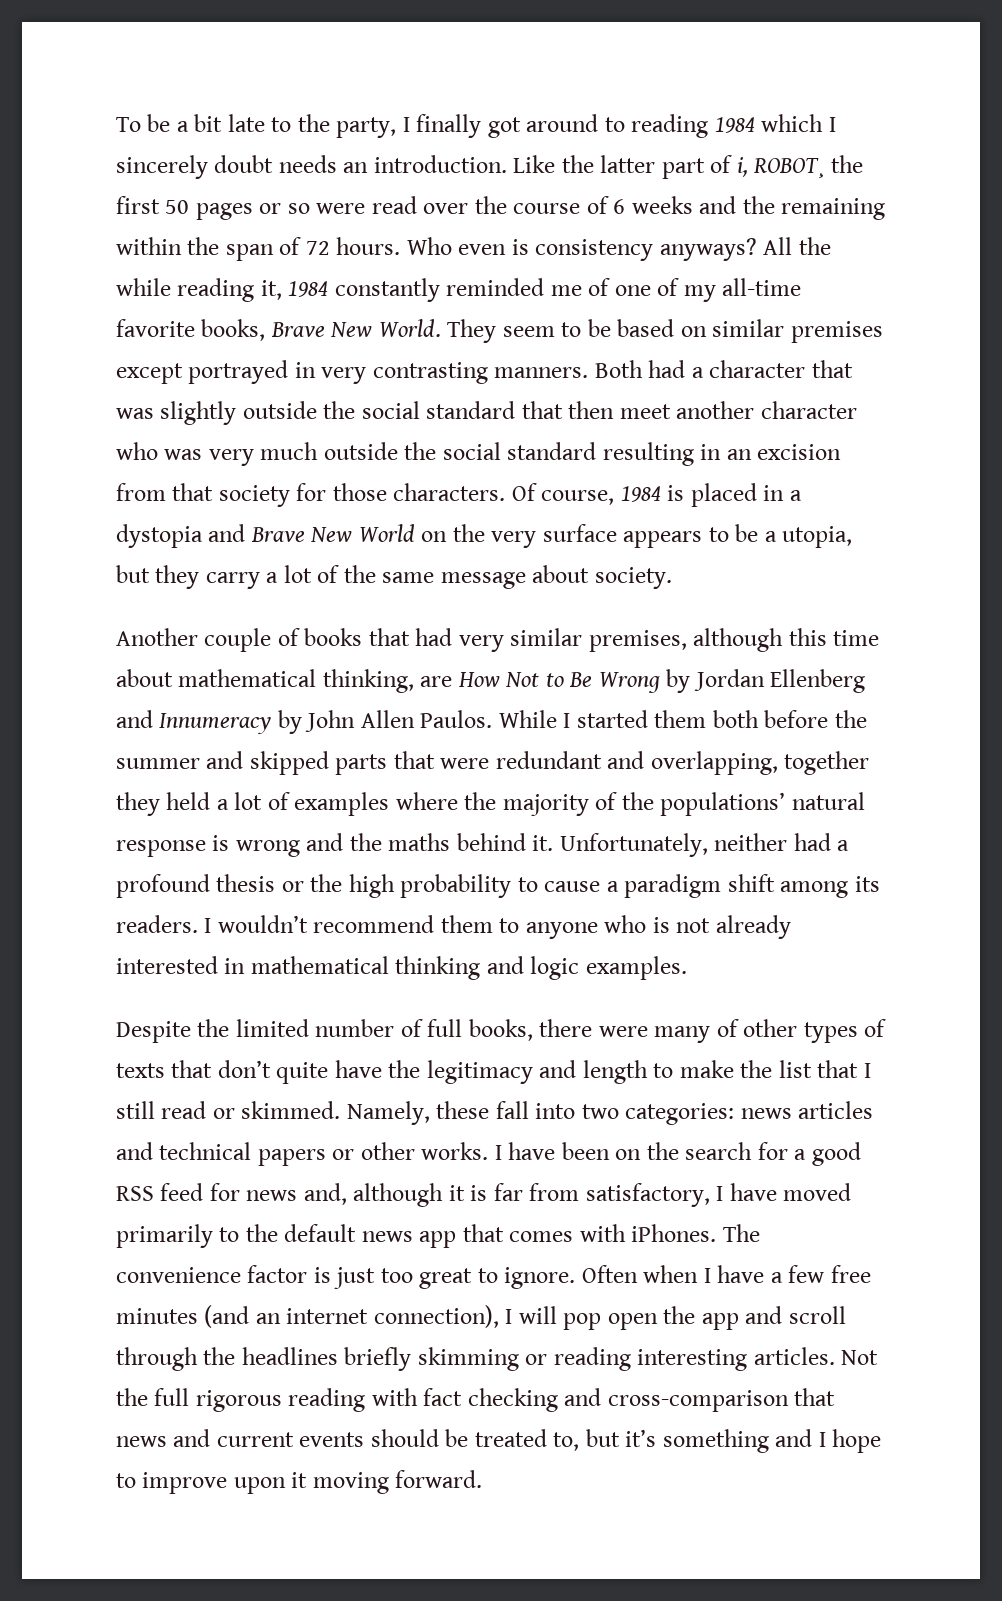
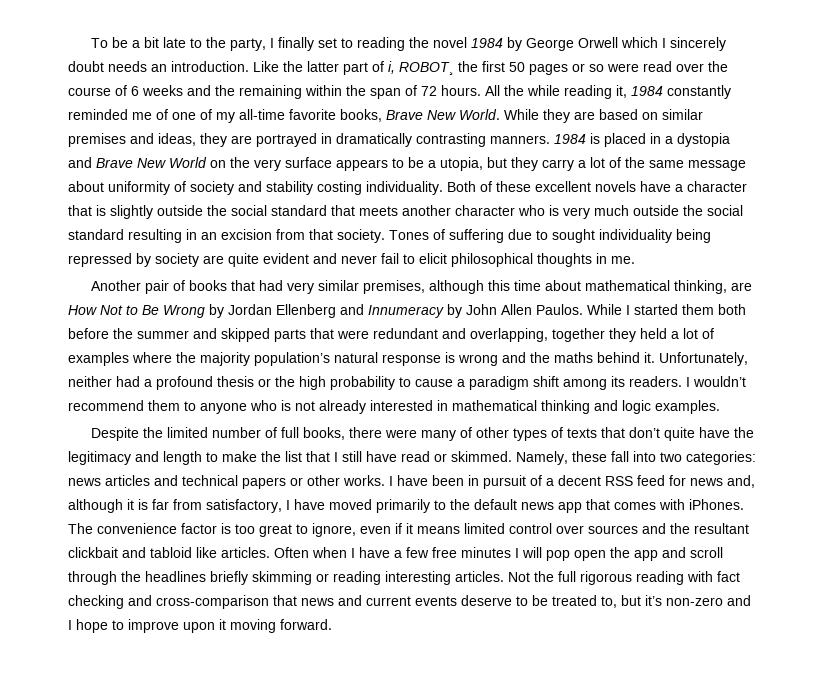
- To be a bit late to the party, I finally got around to reading 1984 which I sincerely doubt needs an introduction.
+ To be a bit late to the party, I finally set to reading the novel 1984 by George Orwell which I sincerely doubt needs an introduction.
- Who even is consistency anyways?
- They seem to be based on similar premises except portrayed in very contrasting manners.
+ While they are based on similar premises and ideas, they are portrayed in dramatically contrasting manners.
- Both had a character that was slightly outside the social standard that then meet another character who was very much outside the social standard resulting in an excision from that society for those characters. Of course, 1984 is placed in a dystopia and Brave New World on the very surface appears to be a utopia, but they carry a lot of the same message about society.
+ 1984 is placed in a dystopia and Brave New World on the very surface appears to be a utopia, but they carry a lot of the same message about uniformity of society and stability costing individuality. Both of these excellent novels have a character that is slightly outside the social standard that meets another character who is very much outside the social standard resulting in an excision from that society. Tones of suffering due to sought individuality being repressed by society are quite evident and never fail to elicit philosophical thoughts in me.
- Another couple of books that had very similar premises, although this time about mathematical thinking, are How Not to Be Wrong by Jordan Ellenberg and Innumeracy by John Allen Paulos.
+ Another pair of books that had very similar premises, although this time about mathematical thinking, are How Not to Be Wrong by Jordan Ellenberg and Innumeracy by John Allen Paulos.
- While I started them both before the summer and skipped parts that were redundant and overlapping, together they held a lot of examples where the majority of the populations’ natural response is wrong and the maths behind it.
+ While I started them both before the summer and skipped parts that were redundant and overlapping, together they held a lot of examples where the majority population’s natural response is wrong and the maths behind it.
- Despite the limited number of full books, there were many of other types of texts that don’t quite have the legitimacy and length to make the list that I still read or skimmed.
+ Despite the limited number of full books, there were many of other types of texts that don’t quite have the legitimacy and length to make the list that I still have read or skimmed.
- I have been on the search for a good RSS feed for news and, although it is far from satisfactory, I have moved primarily to the default news app that comes with iPhones.
+ I have been in pursuit of a decent RSS feed for news and, although it is far from satisfactory, I have moved primarily to the default news app that comes with iPhones.
- The convenience factor is just too great to ignore.
+ The convenience factor is too great to ignore, even if it means limited control over sources and the resultant clickbait and tabloid like articles.
- Often when I have a few free minutes (and an internet connection), I will pop open the app and scroll through the headlines briefly skimming or reading interesting articles.
+ Often when I have a few free minutes I will pop open the app and scroll through the headlines briefly skimming or reading interesting articles.
- Not the full rigorous reading with fact checking and cross-comparison that news and current events should be treated to, but it’s something and I hope to improve upon it moving forward.
+ Not the full rigorous reading with fact checking and cross-comparison that news and current events deserve to be treated to, but it’s non-zero and I hope to improve upon it moving forward.

